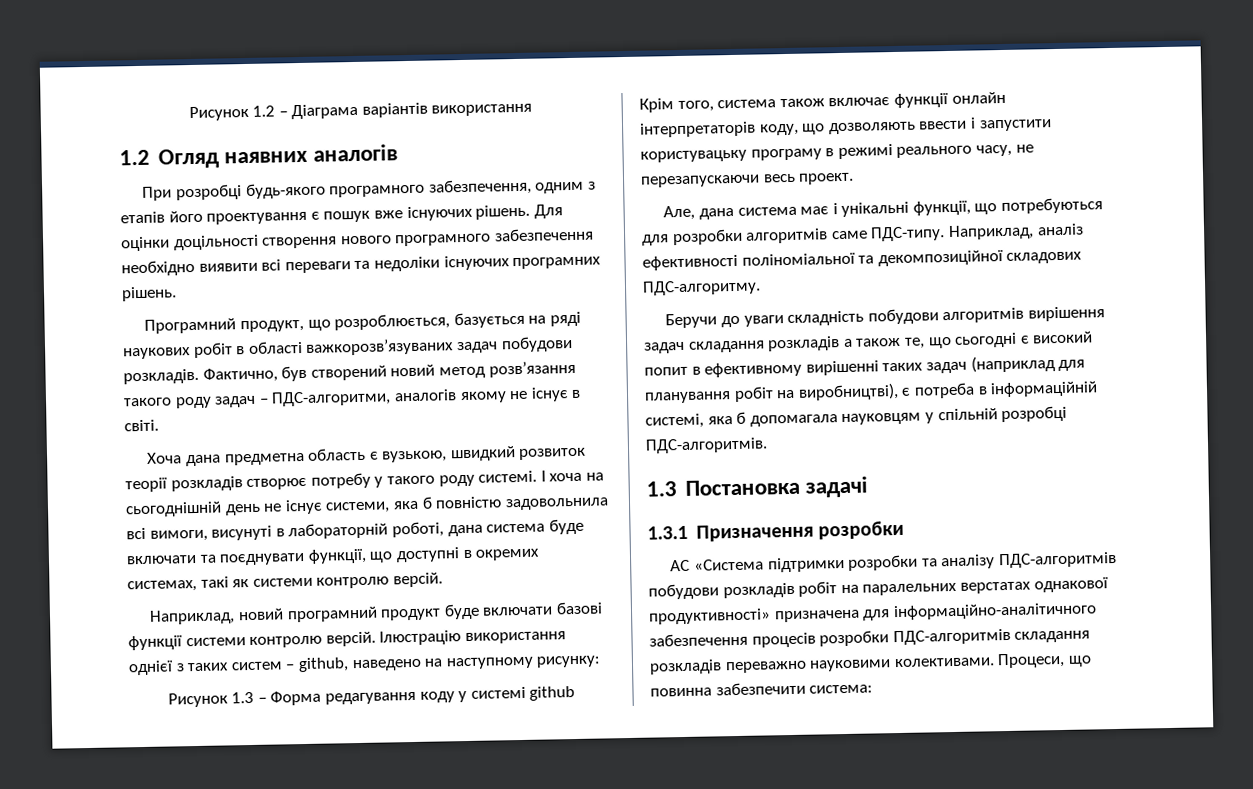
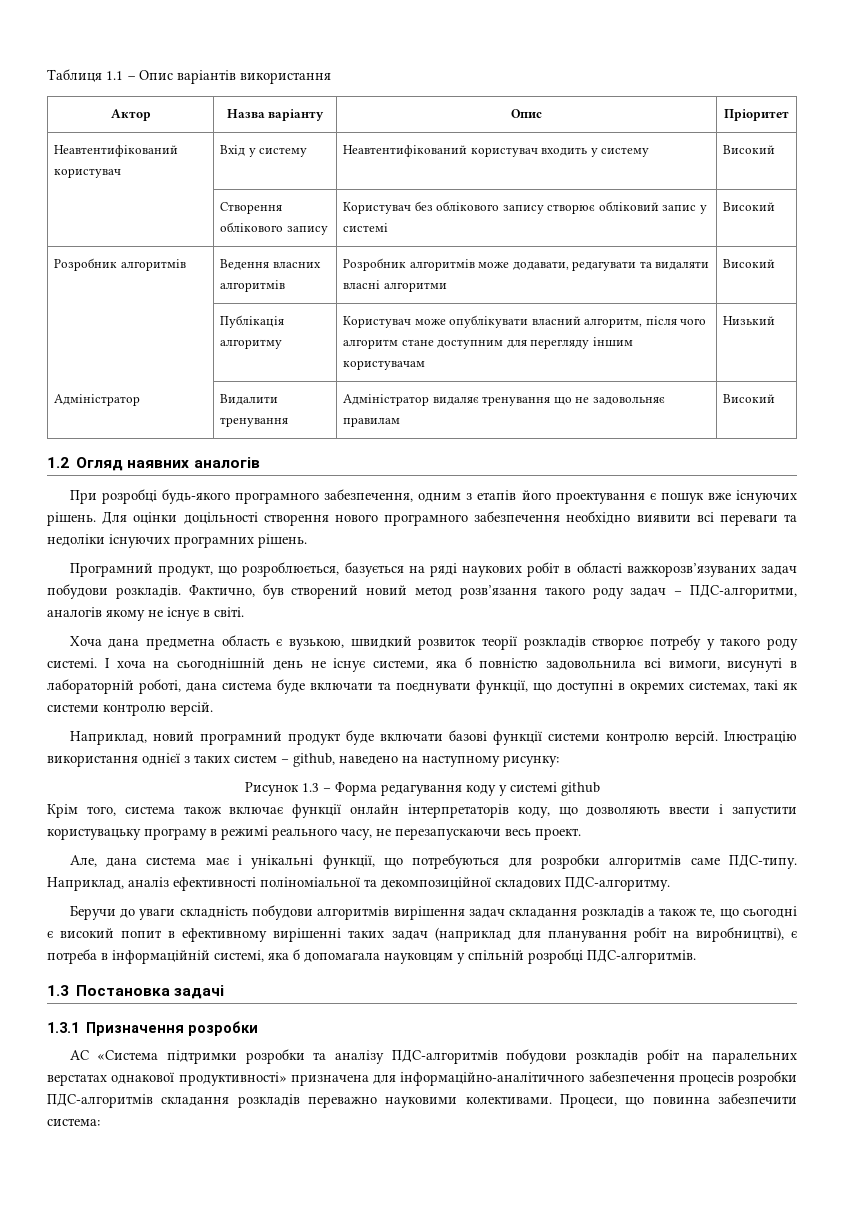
- Рисунок 1.2 – Діаграма варіантів використання
+ Таблиця 1.1 – Опис варіантів використання
+ Актор | Назва варіанту | Опис | Пріоритет
+ Неавтентифікований користувач | Вхід у систему | Неавтентифікований користувач входить у систему | Високий
+ | Створення облікового запису | Користувач без облікового запису створює обліковий запис у системі | Високий
+ Розробник алгоритмів | Ведення власних алгоритмів | Розробник алгоритмів може додавати, редагувати та видаляти власні алгоритми | Високий
+ | Публікація алгоритму | Користувач може опублікувати власний алгоритм, після чого алгоритм стане доступним для перегляду іншим користувачам | Низький
+ Адміністратор | Видалити тренування | Адміністратор видаляє тренування що не задовольняє правилам | Високий

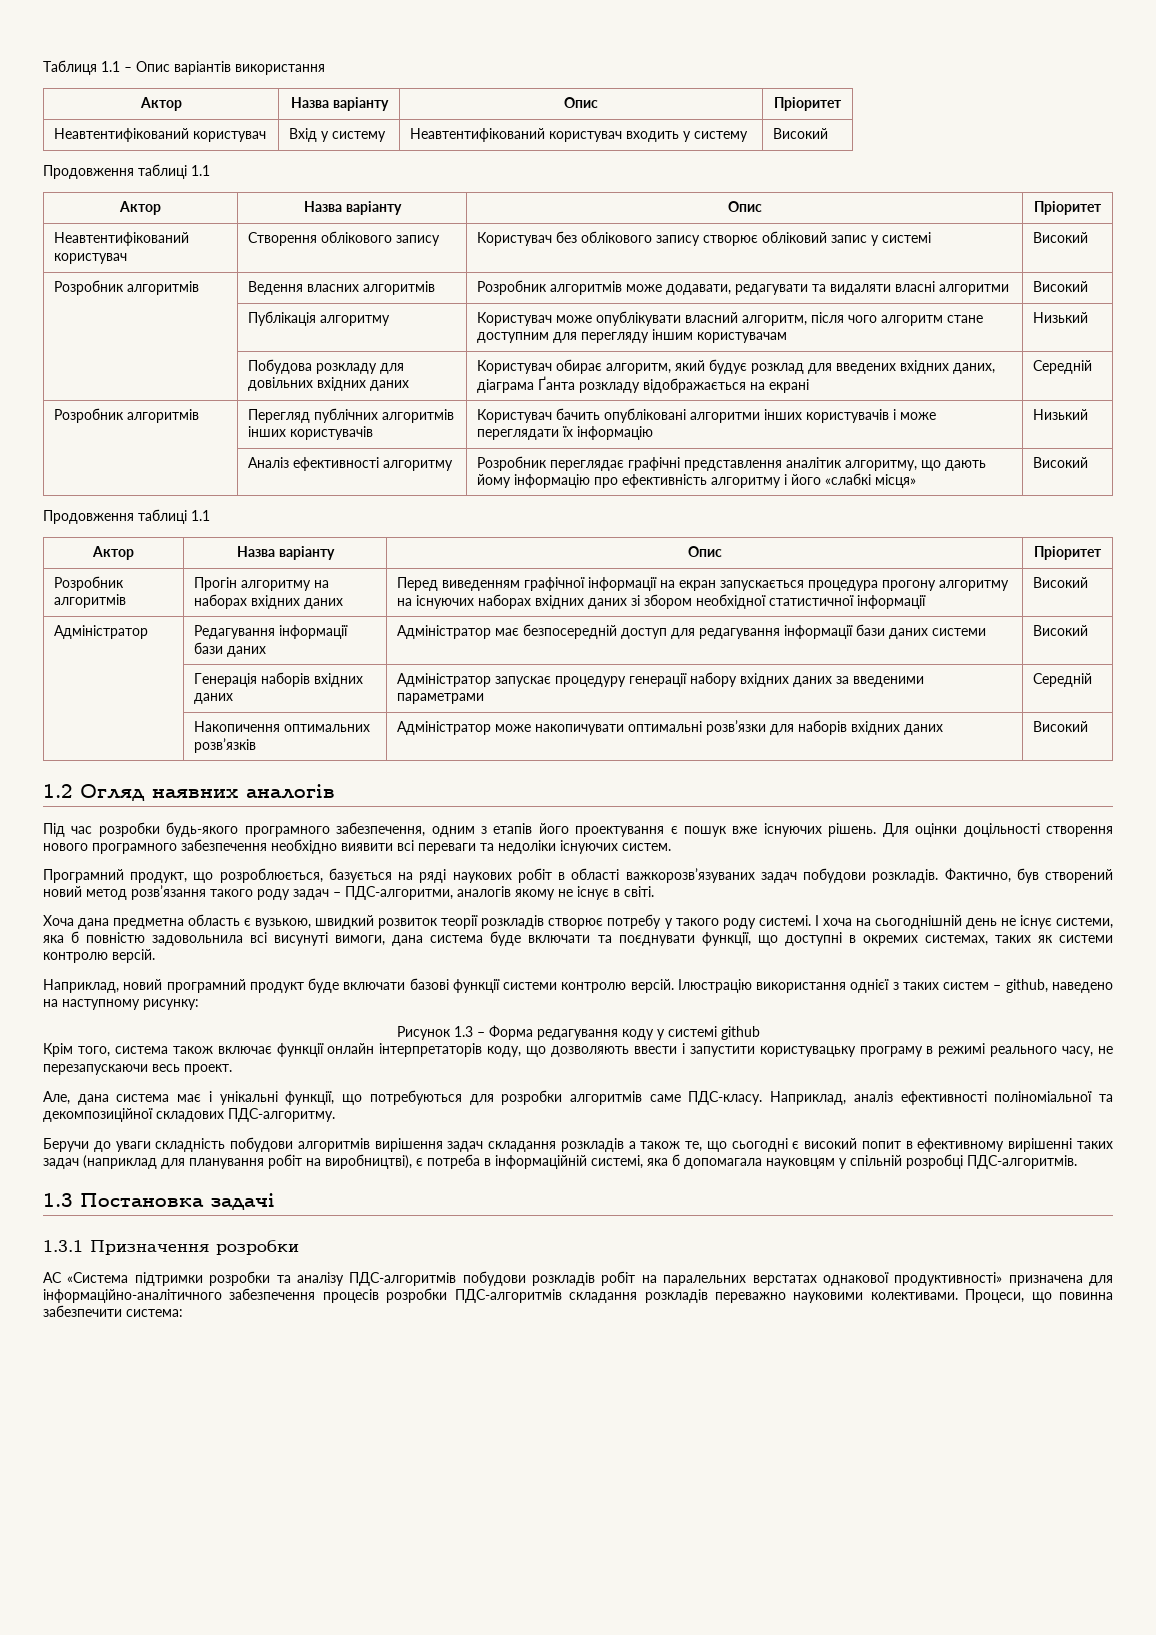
  Неавтентифікований користувач | Вхід у систему | Неавтентифікований користувач входить у систему | Високий
- | Створення облікового запису | Користувач без облікового запису створює обліковий запис у системі | Високий
+ Продовження таблиці 1.1
+ Актор | Назва варіанту | Опис | Пріоритет
+ Неавтентифікований користувач | Створення облікового запису | Користувач без облікового запису створює обліковий запис у системі | Високий
- Адміністратор | Видалити тренування | Адміністратор видаляє тренування що не задовольняє правилам | Високий
+ | Побудова розкладу для довільних вхідних даних | Користувач обирає алгоритм, який будує розклад для введених вхідних даних, діаграма Ґанта розкладу відображається на екрані | Середній
+ Розробник алгоритмів | Перегляд публічних алгоритмів інших користувачів | Користувач бачить опубліковані алгоритми інших користувачів і може переглядати їх інформацію | Низький
+ | Аналіз ефективності алгоритму | Розробник переглядає графічні представлення аналітик алгоритму, що дають йому інформацію про ефективність алгоритму і його «слабкі місця» | Високий
+ Продовження таблиці 1.1
+ Актор | Назва варіанту | Опис | Пріоритет
+ Розробник алгоритмів | Прогін алгоритму на наборах вхідних даних | Перед виведенням графічної інформації на екран запускається процедура прогону алгоритму на існуючих наборах вхідних даних зі збором необхідної статистичної інформації | Високий
+ Адміністратор | Редагування інформації бази даних | Адміністратор має безпосередній доступ для редагування інформації бази даних системи | Високий
+ | Генерація наборів вхідних даних | Адміністратор запускає процедуру генерації набору вхідних даних за введеними параметрами | Середній
+ | Накопичення оптимальних розв’язків | Адміністратор може накопичувати оптимальні розв’язки для наборів вхідних даних | Високий
- При розробці будь-якого програмного забезпечення, одним з етапів його проектування є пошук вже існуючих рішень.
+ Під час розробки будь-якого програмного забезпечення, одним з етапів його проектування є пошук вже існуючих рішень.
- Для оцінки доцільності створення нового програмного забезпечення необхідно виявити всі переваги та недоліки існуючих програмних рішень.
+ Для оцінки доцільності створення нового програмного забезпечення необхідно виявити всі переваги та недоліки існуючих систем.
- І хоча на сьогоднішній день не існує системи, яка б повністю задовольнила всі вимоги, висунуті в лабораторній роботі, дана система буде включати та поєднувати функції, що доступні в окремих системах, такі як системи контролю версій.
+ І хоча на сьогоднішній день не існує системи, яка б повністю задовольнила всі висунуті вимоги, дана система буде включати та поєднувати функції, що доступні в окремих системах, таких як системи контролю версій.
- Але, дана система має і унікальні функції, що потребуються для розробки алгоритмів саме ПДС-типу.
+ Але, дана система має і унікальні функції, що потребуються для розробки алгоритмів саме ПДС-класу.

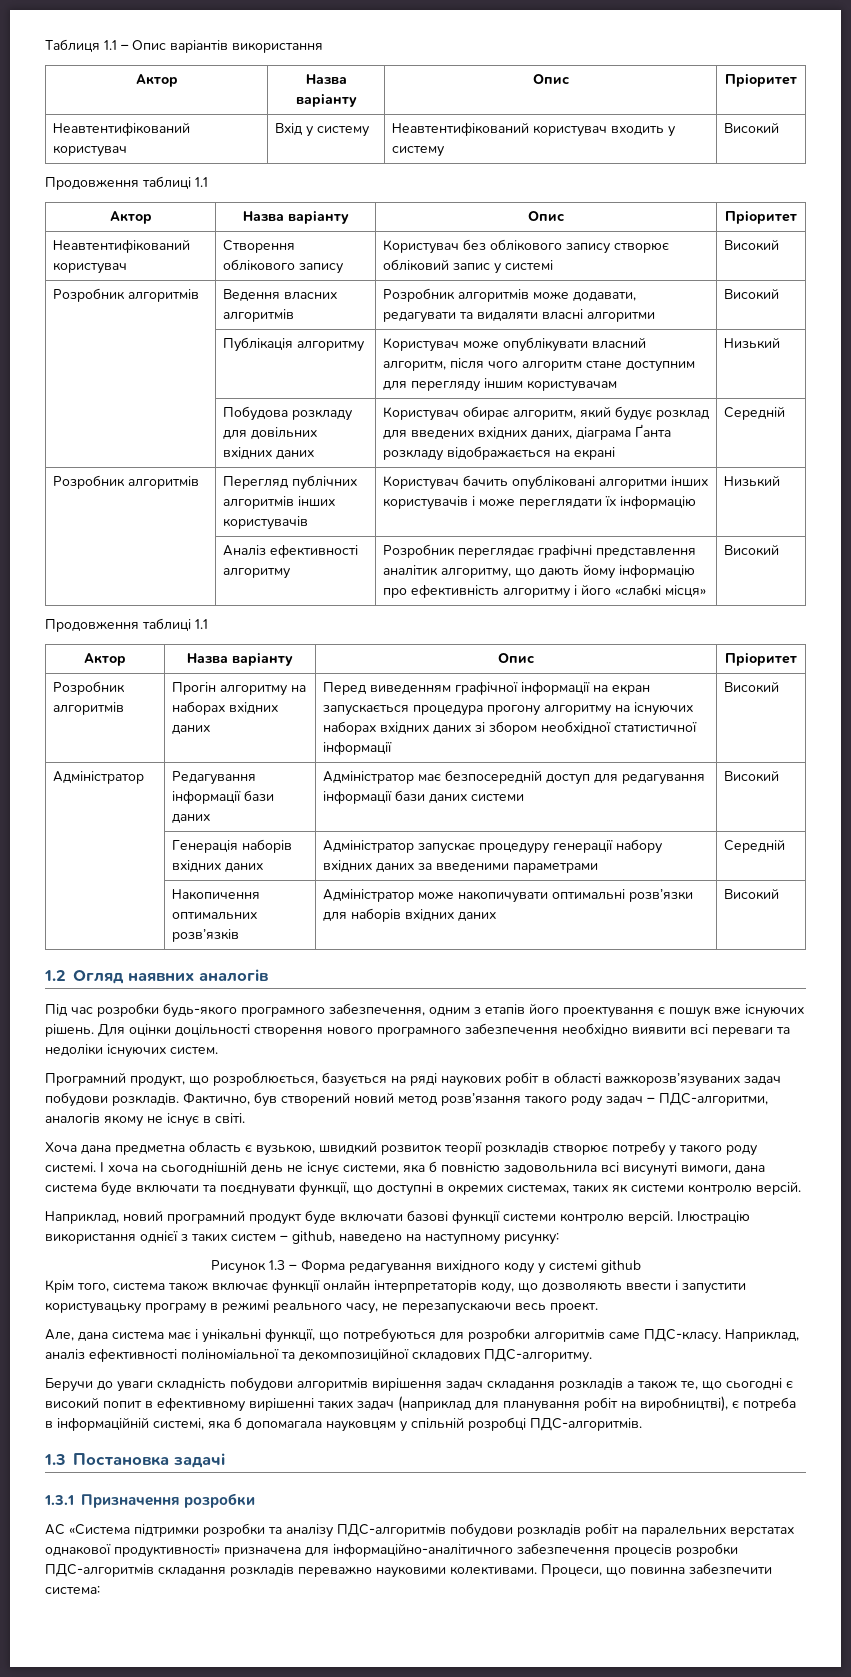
- Рисунок 1.3 – Форма редагування коду у системі github
+ Рисунок 1.3 – Форма редагування вихідного коду у системі github

